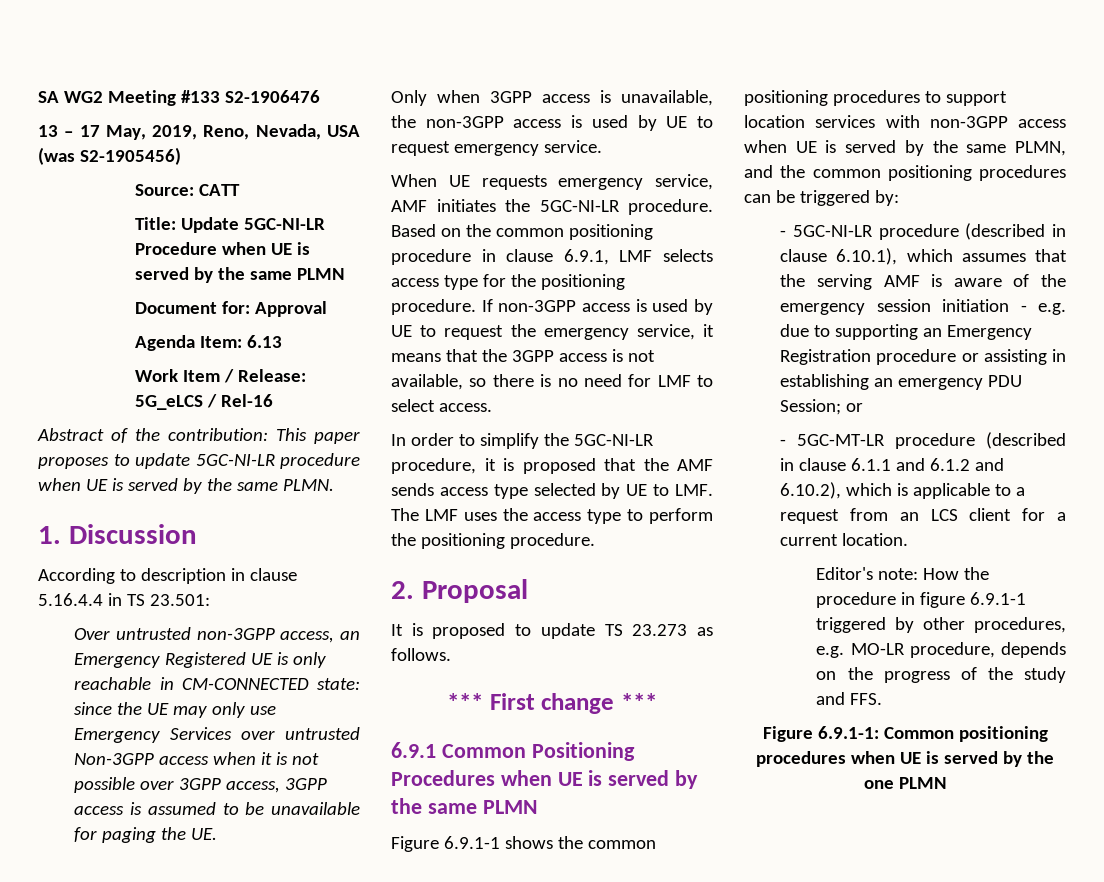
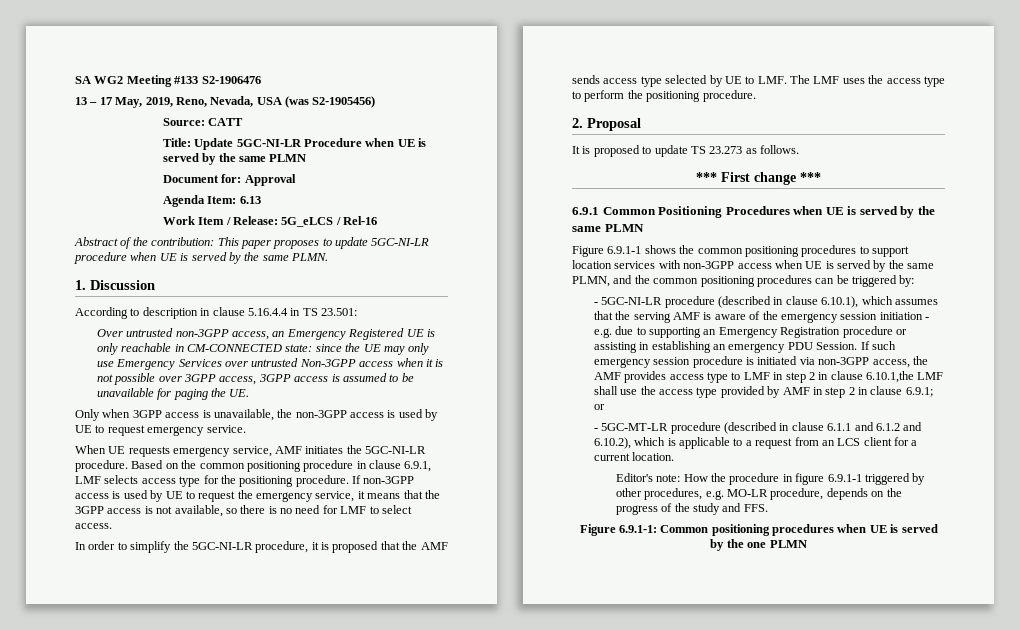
- - 5GC-NI-LR procedure (described in clause 6.10.1), which assumes that the serving AMF is aware of the emergency session initiation - e.g. due to supporting an Emergency Registration procedure or assisting in establishing an emergency PDU Session; or
+ - 5GC-NI-LR procedure (described in clause 6.10.1), which assumes that the serving AMF is aware of the emergency session initiation - e.g. due to supporting an Emergency Registration procedure or assisting in establishing an emergency PDU Session. If such emergency session procedure is initiated via non-3GPP access, the AMF provides access type to LMF in step 2 in clause 6.10.1,the LMF shall use the access type provided by AMF in step 2 in clause 6.9.1; or

